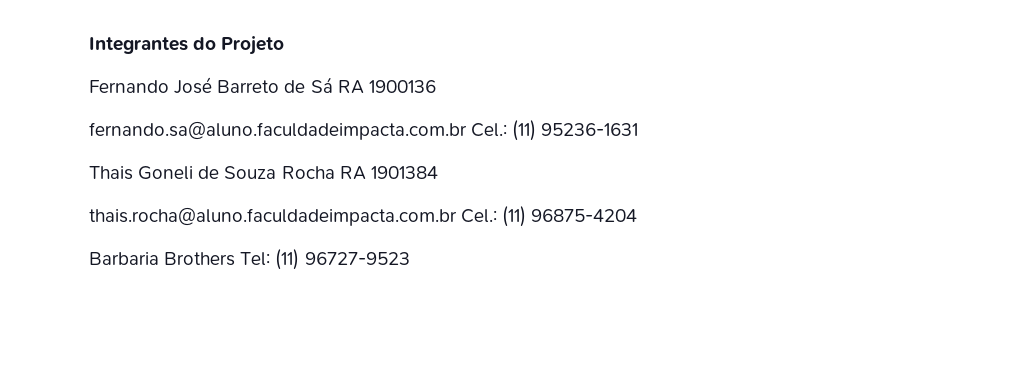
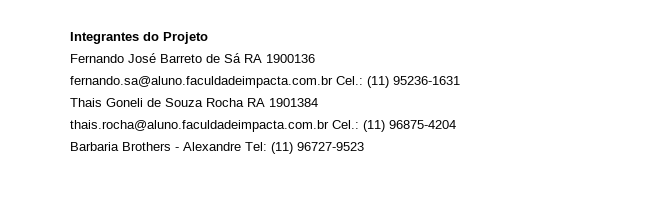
- Barbaria Brothers Tel: (11) 96727-9523
+ Barbaria Brothers - Alexandre Tel: (11) 96727-9523

